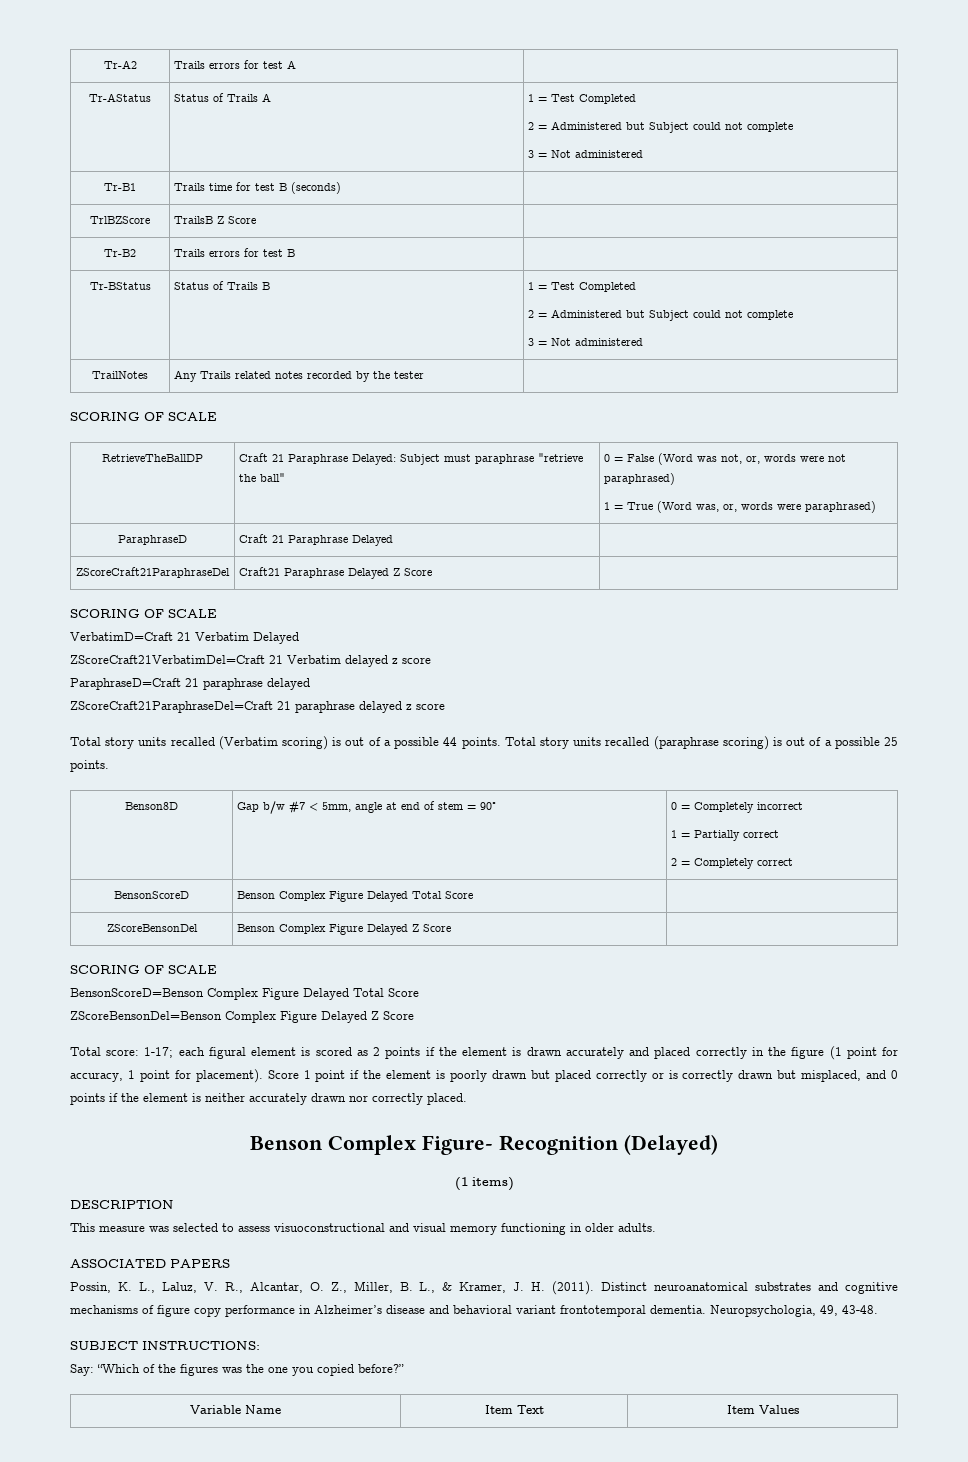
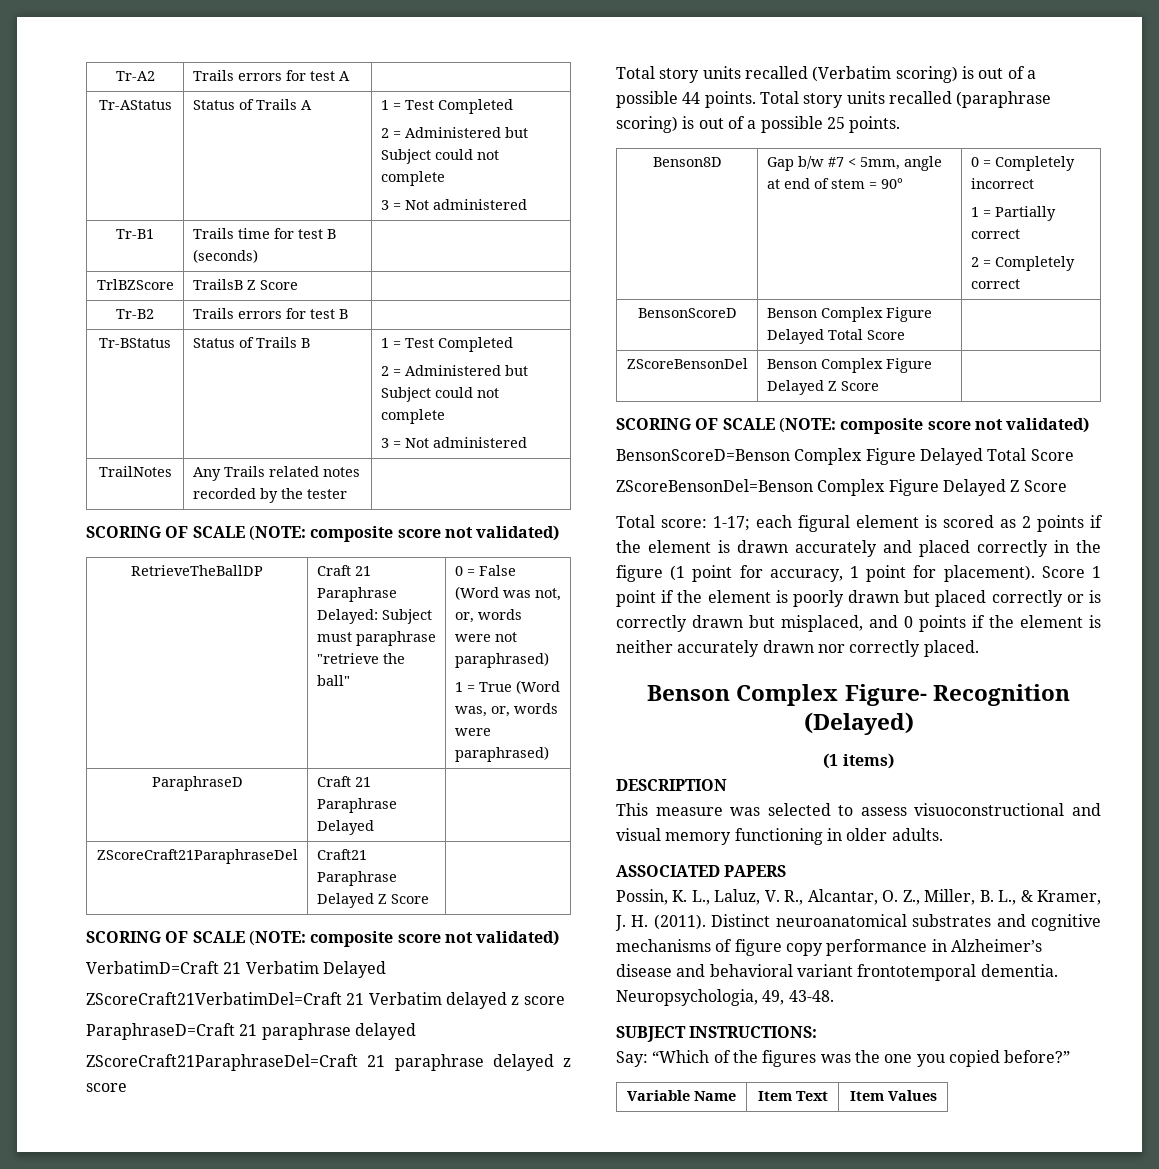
  TrailNotes | Any Trails related notes recorded by the tester |
- SCORING OF SCALE
+ SCORING OF SCALE (NOTE: composite score not validated)
  ZScoreCraft21ParaphraseDel | Craft21 Paraphrase Delayed Z Score |
- SCORING OF SCALE
+ SCORING OF SCALE (NOTE: composite score not validated)
  ZScoreBensonDel | Benson Complex Figure Delayed Z Score |
- SCORING OF SCALE
+ SCORING OF SCALE (NOTE: composite score not validated)

